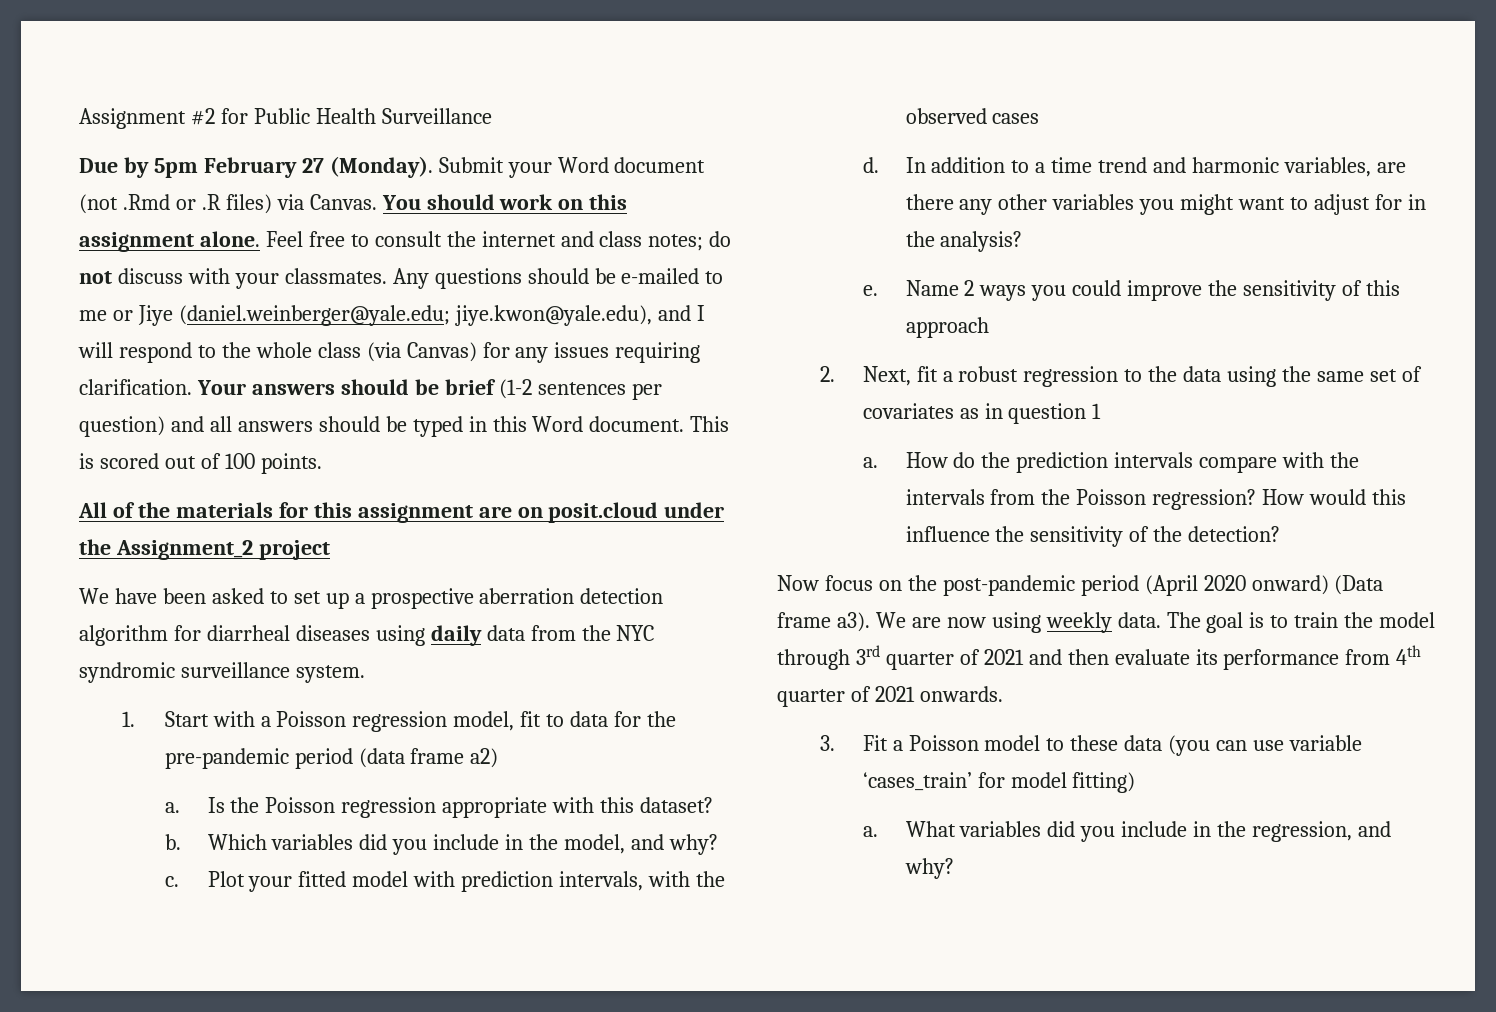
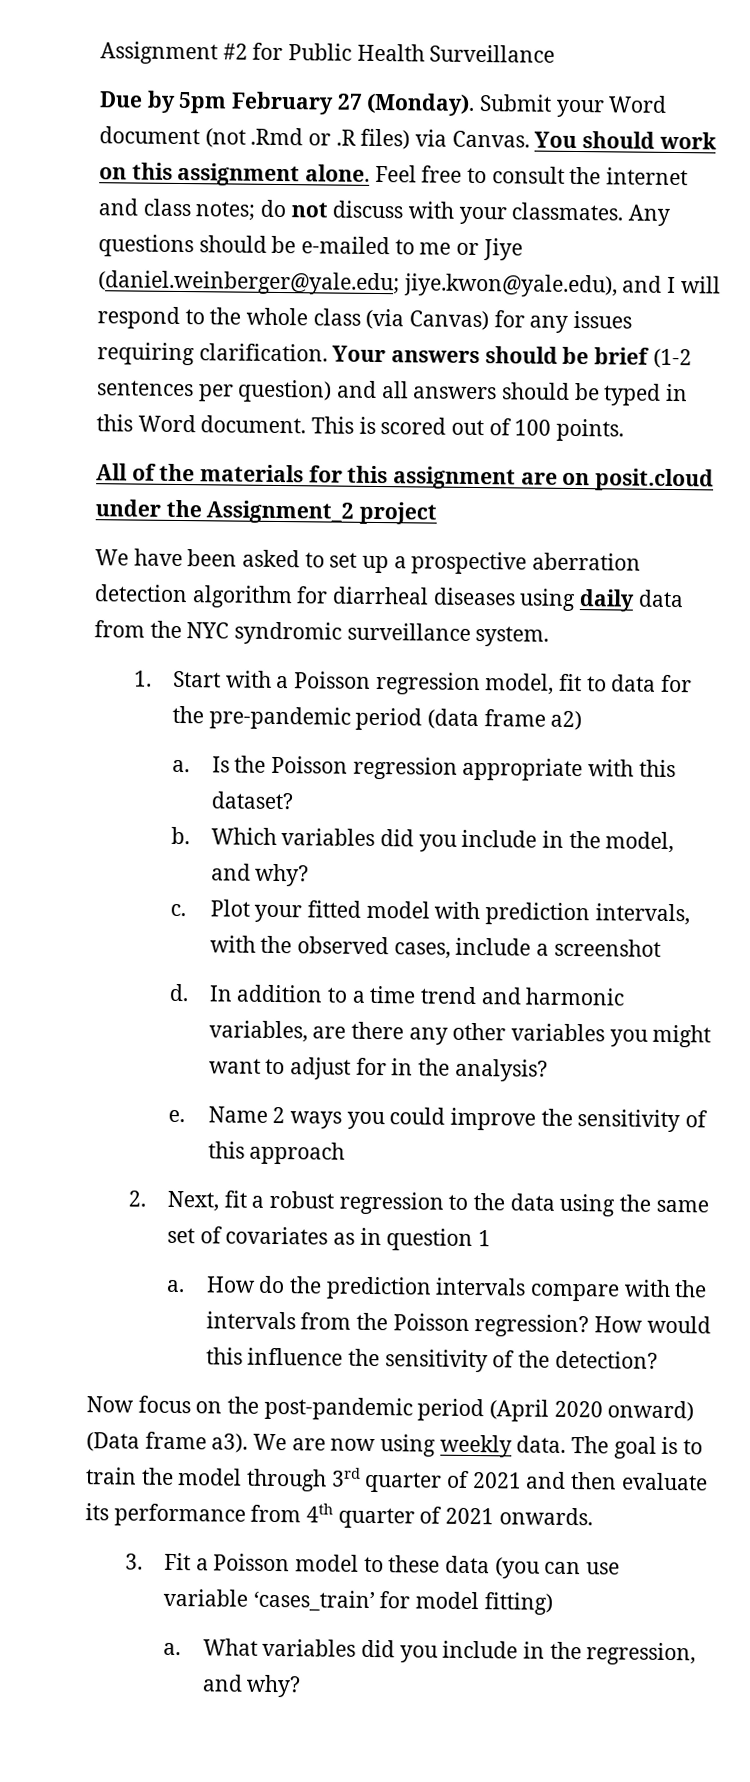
- Plot your fitted model with prediction intervals, with the observed cases
+ Plot your fitted model with prediction intervals, with the observed cases, include a screenshot

